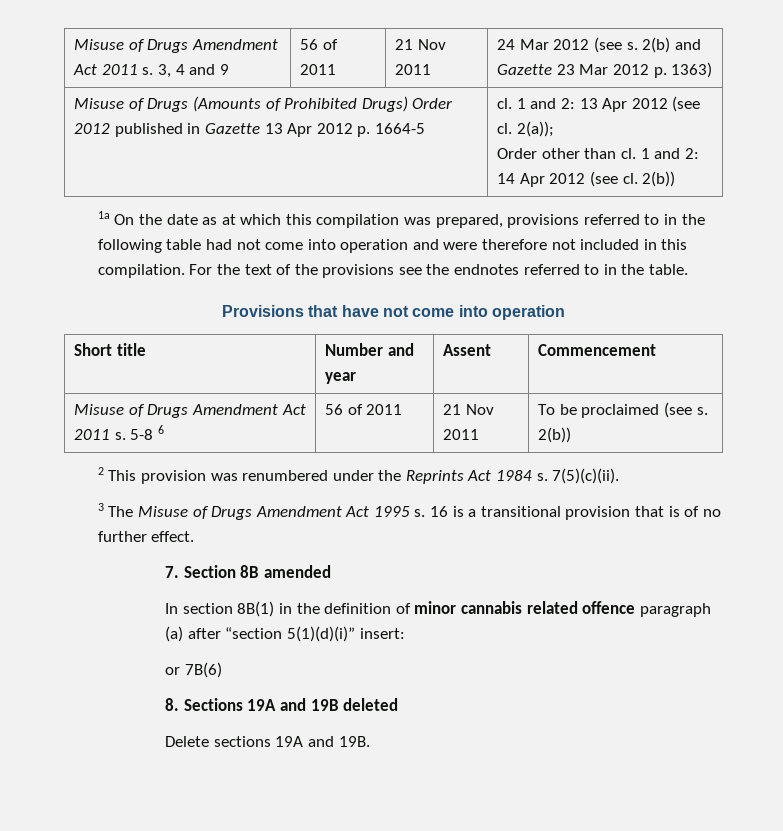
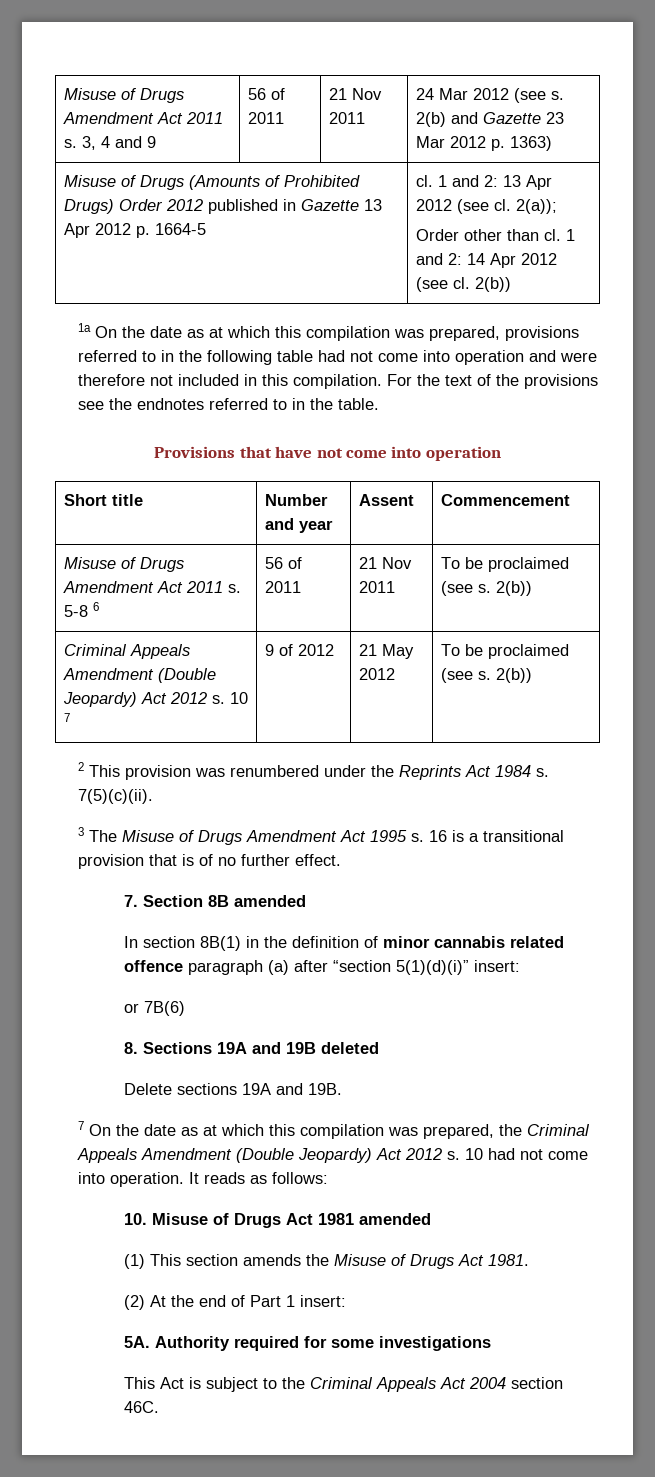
+ Criminal Appeals Amendment (Double Jeopardy) Act 2012 s. 10 7 | 9 of 2012 | 21 May 2012 | To be proclaimed (see s. 2(b))
+ 7 On the date as at which this compilation was prepared, the Criminal Appeals Amendment (Double Jeopardy) Act 2012 s. 10 had not come into operation. It reads as follows:
+ 10. Misuse of Drugs Act 1981 amended
+ (1) This section amends the Misuse of Drugs Act 1981.
+ (2) At the end of Part 1 insert:
+ 5A. Authority required for some investigations
+ This Act is subject to the Criminal Appeals Act 2004 section 46C.

